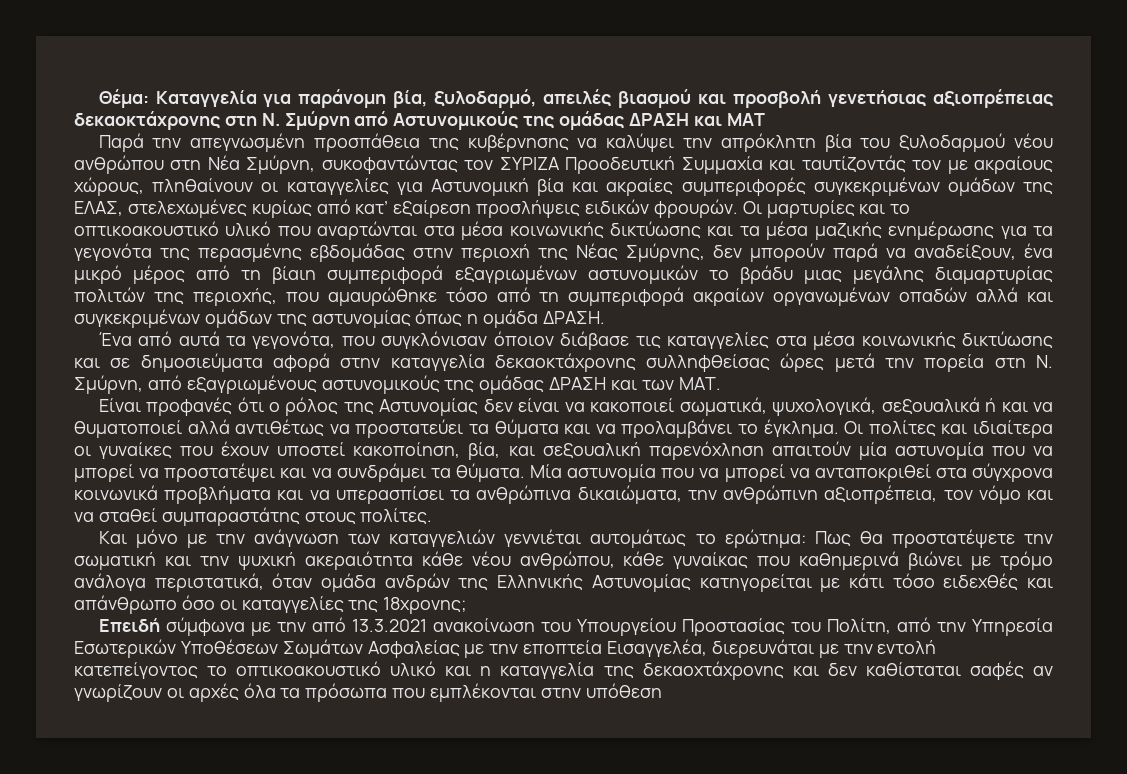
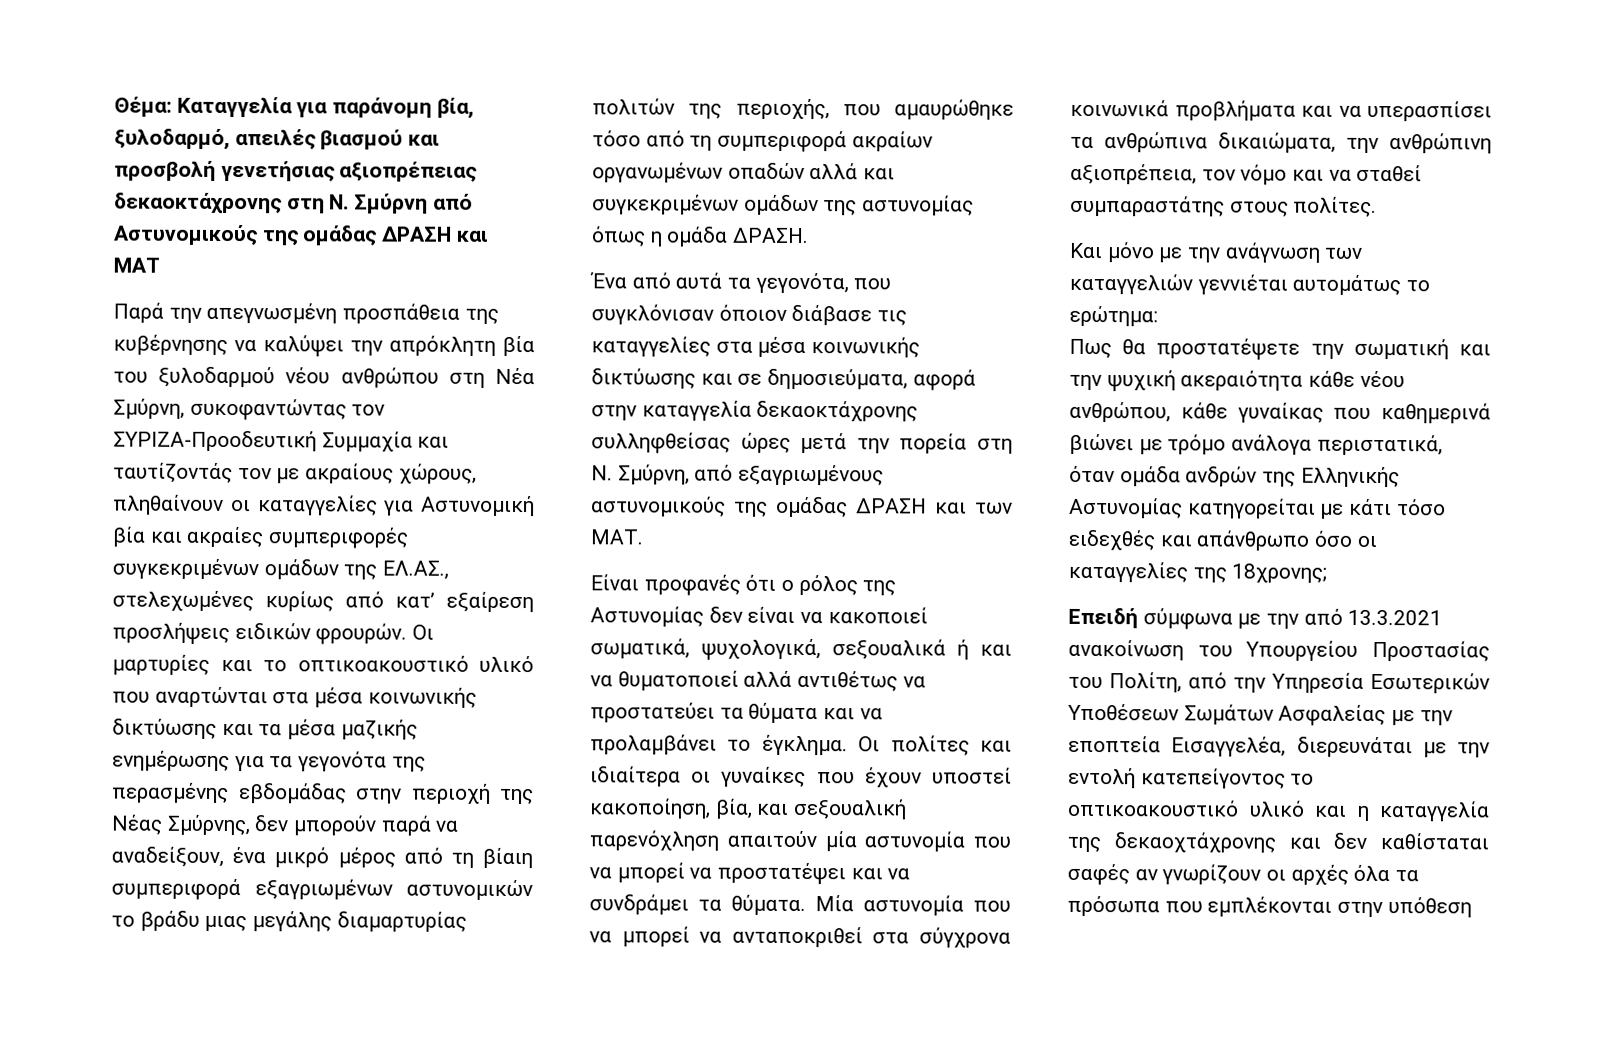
- Παρά την απεγνωσμένη προσπάθεια της κυβέρνησης να καλύψει την απρόκλητη βία του ξυλοδαρμού νέου ανθρώπου στη Νέα Σμύρνη, συκοφαντώντας τον ΣΥΡΙΖΑ Προοδευτική Συμμαχία και ταυτίζοντάς τον με ακραίους χώρους, πληθαίνουν οι καταγγελίες για Αστυνομική βία και ακραίες συμπεριφορές συγκεκριμένων ομάδων της ΕΛΑΣ, στελεχωμένες κυρίως από κατ’ εξαίρεση προσλήψεις ειδικών φρουρών.
+ Παρά την απεγνωσμένη προσπάθεια της κυβέρνησης να καλύψει την απρόκλητη βία του ξυλοδαρμού νέου ανθρώπου στη Νέα Σμύρνη, συκοφαντώντας τον ΣΥΡΙΖΑ-Προοδευτική Συμμαχία και ταυτίζοντάς τον με ακραίους χώρους, πληθαίνουν οι καταγγελίες για Αστυνομική βία και ακραίες συμπεριφορές συγκεκριμένων ομάδων της ΕΛ.ΑΣ., στελεχωμένες κυρίως από κατ’ εξαίρεση προσλήψεις ειδικών φρουρών.
- Ένα από αυτά τα γεγονότα, που συγκλόνισαν όποιον διάβασε τις καταγγελίες στα μέσα κοινωνικής δικτύωσης και σε δημοσιεύματα αφορά στην καταγγελία δεκαοκτάχρονης συλληφθείσας ώρες μετά την πορεία στη Ν. Σμύρνη, από εξαγριωμένους αστυνομικούς της ομάδας ΔΡΑΣΗ και των ΜΑΤ.
+ Ένα από αυτά τα γεγονότα, που συγκλόνισαν όποιον διάβασε τις καταγγελίες στα μέσα κοινωνικής δικτύωσης και σε δημοσιεύματα, αφορά στην καταγγελία δεκαοκτάχρονης συλληφθείσας ώρες μετά την πορεία στη Ν. Σμύρνη, από εξαγριωμένους αστυνομικούς της ομάδας ΔΡΑΣΗ και των ΜΑΤ.
- Και μόνο με την ανάγνωση των καταγγελιών γεννιέται αυτομάτως το ερώτημα: Πως θα προστατέψετε την σωματική και την ψυχική ακεραιότητα κάθε νέου ανθρώπου, κάθε γυναίκας που καθημερινά βιώνει με τρόμο ανάλογα περιστατικά, όταν ομάδα ανδρών της Ελληνικής Αστυνομίας κατηγορείται με κάτι τόσο ειδεχθές και απάνθρωπο όσο οι καταγγελίες της 18χρονης;
+ Και μόνο με την ανάγνωση των καταγγελιών γεννιέται αυτομάτως το ερώτημα:
+ Πως θα προστατέψετε την σωματική και την ψυχική ακεραιότητα κάθε νέου ανθρώπου, κάθε γυναίκας που καθημερινά βιώνει με τρόμο ανάλογα περιστατικά, όταν ομάδα ανδρών της Ελληνικής Αστυνομίας κατηγορείται με κάτι τόσο ειδεχθές και απάνθρωπο όσο οι καταγγελίες της 18χρονης;

